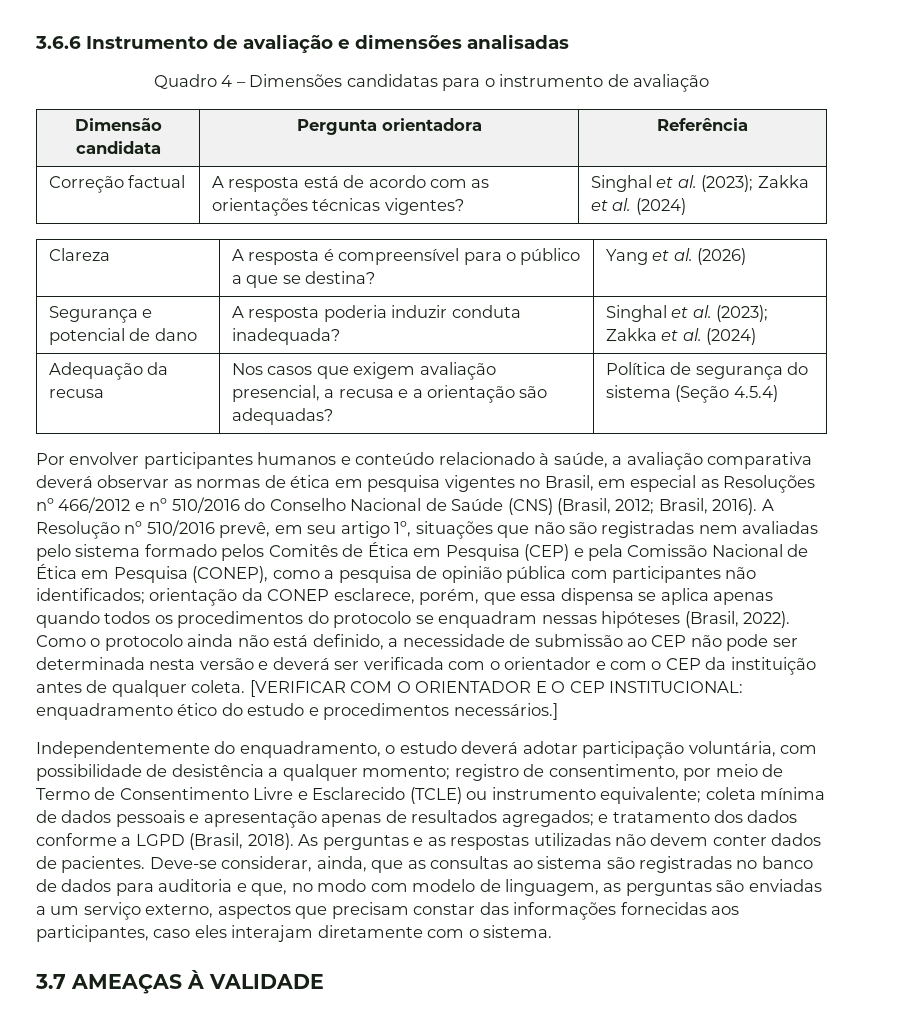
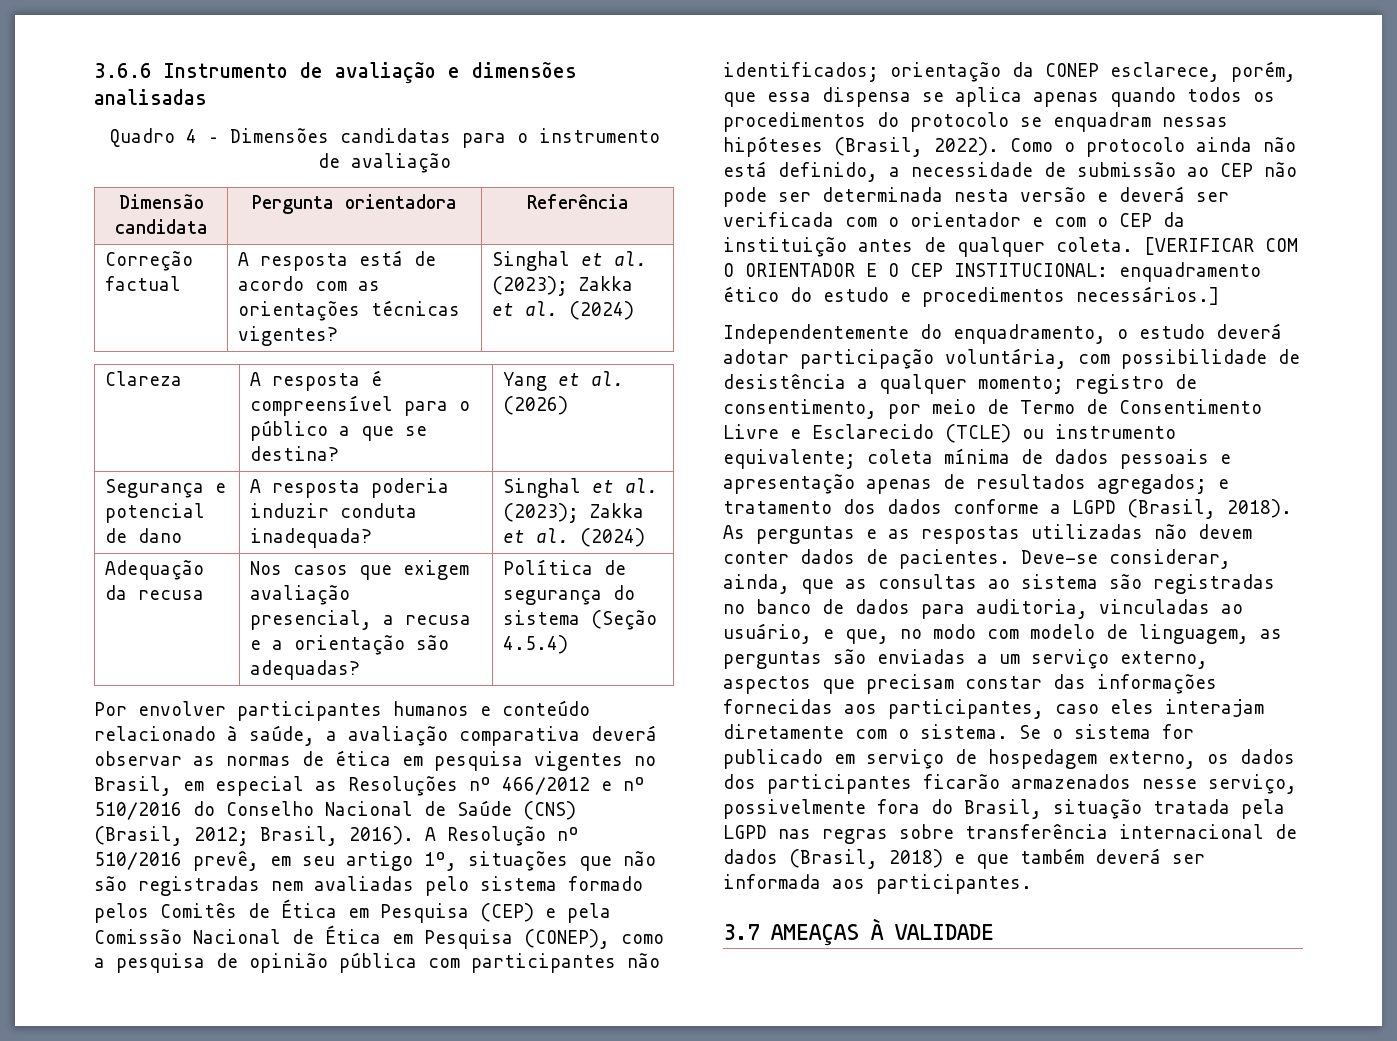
- Deve-se considerar, ainda, que as consultas ao sistema são registradas no banco de dados para auditoria e que, no modo com modelo de linguagem, as perguntas são enviadas a um serviço externo, aspectos que precisam constar das informações fornecidas aos participantes, caso eles interajam diretamente com o sistema.
+ Deve-se considerar, ainda, que as consultas ao sistema são registradas no banco de dados para auditoria, vinculadas ao usuário, e que, no modo com modelo de linguagem, as perguntas são enviadas a um serviço externo, aspectos que precisam constar das informações fornecidas aos participantes, caso eles interajam diretamente com o sistema. Se o sistema for publicado em serviço de hospedagem externo, os dados dos participantes ficarão armazenados nesse serviço, possivelmente fora do Brasil, situação tratada pela LGPD nas regras sobre transferência internacional de dados (Brasil, 2018) e que também deverá ser informada aos participantes.

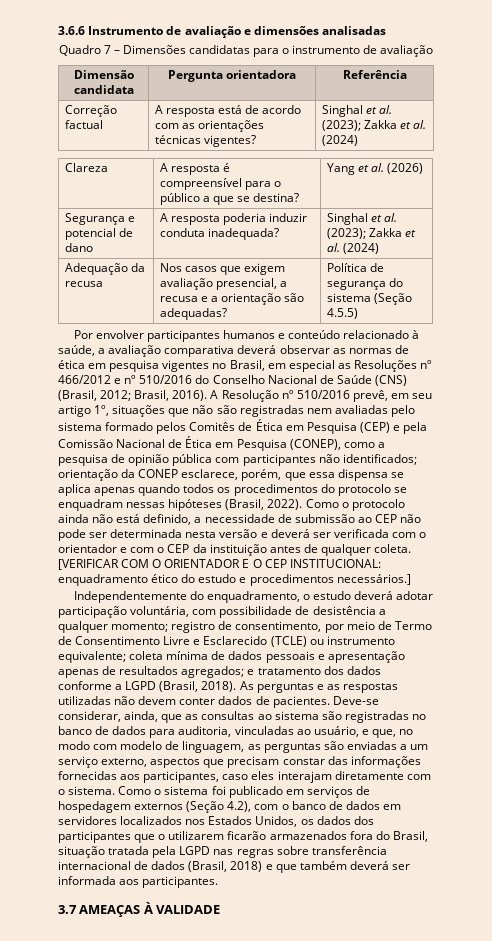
- Quadro 4 – Dimensões candidatas para o instrumento de avaliação
+ Quadro 7 – Dimensões candidatas para o instrumento de avaliação
- Adequação da recusa | Nos casos que exigem avaliação presencial, a recusa e a orientação são adequadas? | Política de segurança do sistema (Seção 4.5.4)
+ Adequação da recusa | Nos casos que exigem avaliação presencial, a recusa e a orientação são adequadas? | Política de segurança do sistema (Seção 4.5.5)
- Se o sistema for publicado em serviço de hospedagem externo, os dados dos participantes ficarão armazenados nesse serviço, possivelmente fora do Brasil, situação tratada pela LGPD nas regras sobre transferência internacional de dados (Brasil, 2018) e que também deverá ser informada aos participantes.
+ Como o sistema foi publicado em serviços de hospedagem externos (Seção 4.2), com o banco de dados em servidores localizados nos Estados Unidos, os dados dos participantes que o utilizarem ficarão armazenados fora do Brasil, situação tratada pela LGPD nas regras sobre transferência internacional de dados (Brasil, 2018) e que também deverá ser informada aos participantes.

